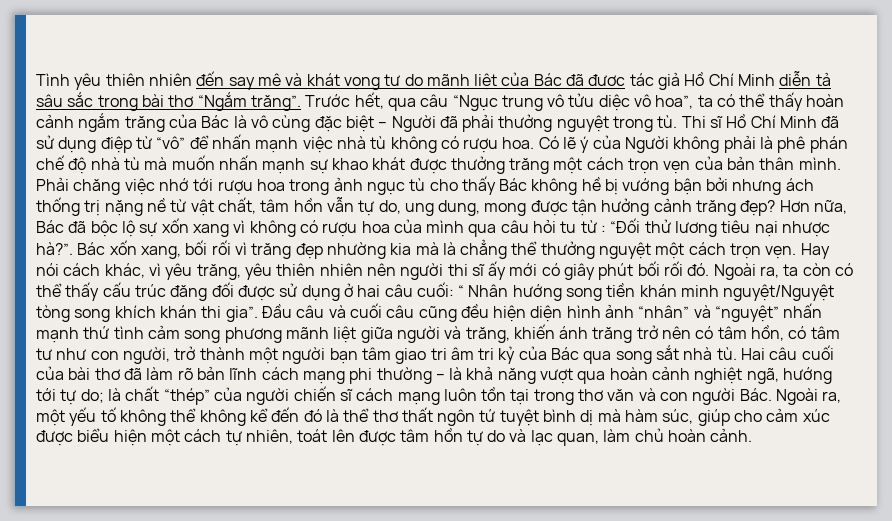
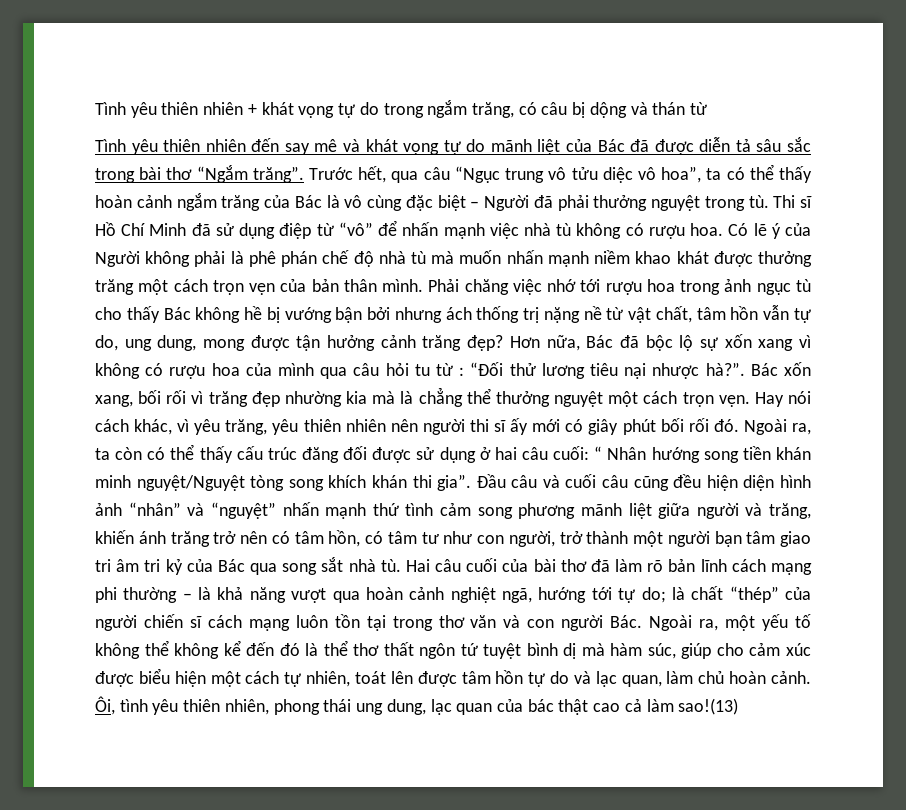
- Tình yêu thiên nhiên đến say mê và khát vọng tự do mãnh liệt của Bác đã được tác giả Hồ Chí Minh diễn tả sâu sắc trong bài thơ “Ngắm trăng”.
+ Tình yêu thiên nhiên + khát vọng tự do trong ngắm trăng, có câu bị dộng và thán từ
+ Tình yêu thiên nhiên đến say mê và khát vọng tự do mãnh liệt của Bác đã được diễn tả sâu sắc trong bài thơ “Ngắm trăng”.
- Có lẽ ý của Người không phải là phê phán chế độ nhà tù mà muốn nhấn mạnh sự khao khát được thưởng trăng một cách trọn vẹn của bản thân mình.
+ Có lẽ ý của Người không phải là phê phán chế độ nhà tù mà muốn nhấn mạnh niềm khao khát được thưởng trăng một cách trọn vẹn của bản thân mình.
+ Ôi, tình yêu thiên nhiên, phong thái ung dung, lạc quan của bác thật cao cả làm sao!(13)

